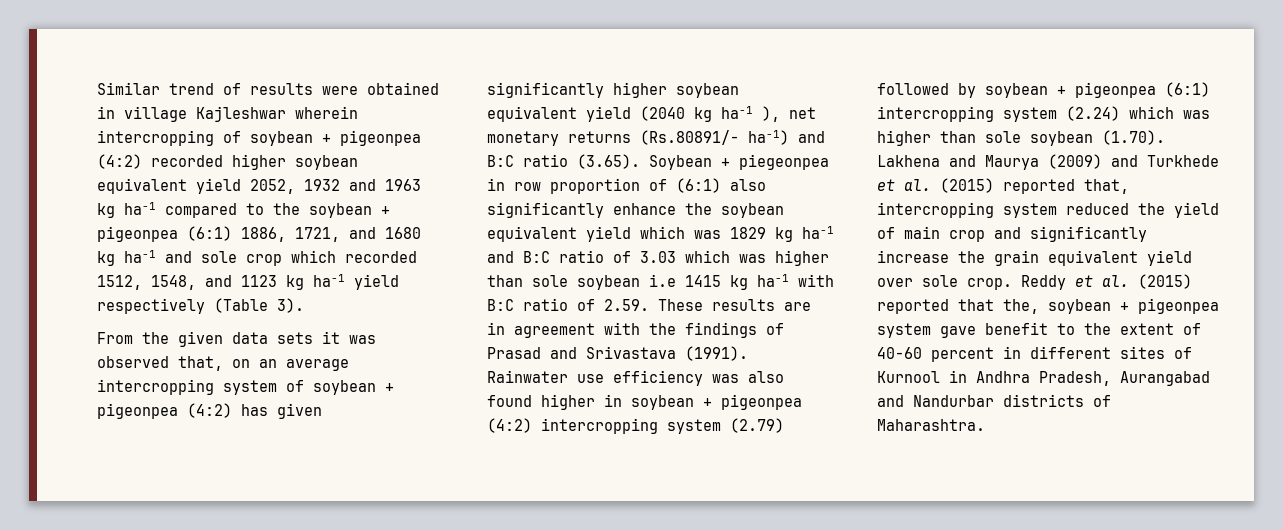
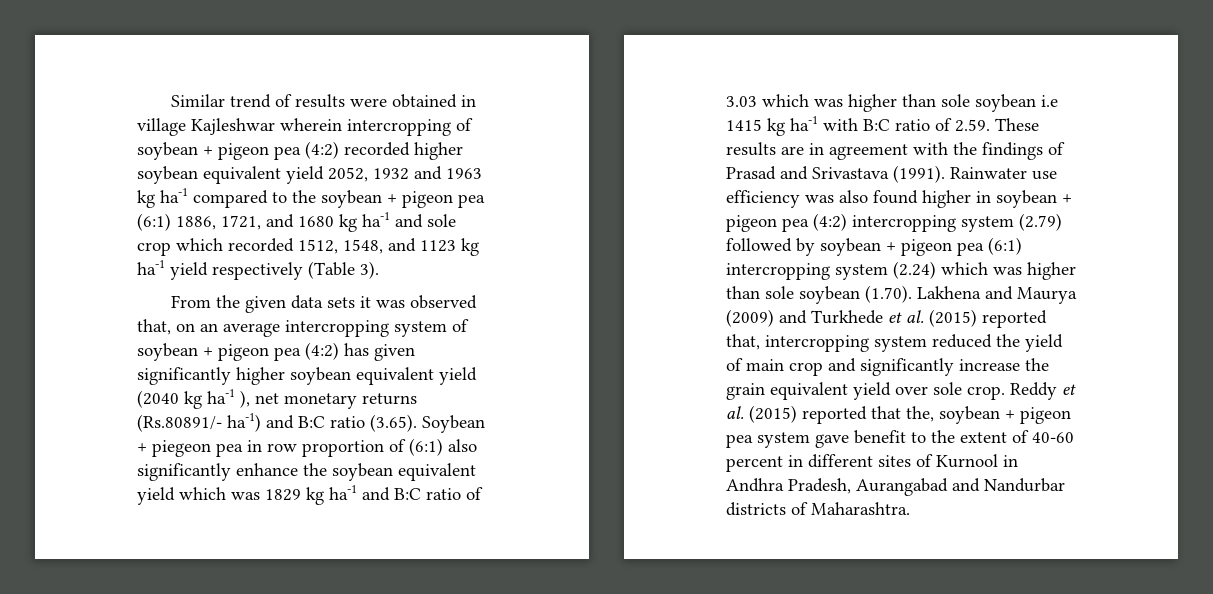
- Similar trend of results were obtained in village Kajleshwar wherein intercropping of soybean + pigeonpea (4:2) recorded higher soybean equivalent yield 2052, 1932 and 1963 kg ha-1 compared to the soybean + pigeonpea (6:1) 1886, 1721, and 1680 kg ha-1 and sole crop which recorded 1512, 1548, and 1123 kg ha-1 yield respectively (Table 3).
+ Similar trend of results were obtained in village Kajleshwar wherein intercropping of soybean + pigeon pea (4:2) recorded higher soybean equivalent yield 2052, 1932 and 1963 kg ha-1 compared to the soybean + pigeon pea (6:1) 1886, 1721, and 1680 kg ha-1 and sole crop which recorded 1512, 1548, and 1123 kg ha-1 yield respectively (Table 3).
- From the given data sets it was observed that, on an average intercropping system of soybean + pigeonpea (4:2) has given significantly higher soybean equivalent yield (2040 kg ha-1 ), net monetary returns (Rs.80891/- ha-1) and B:C ratio (3.65). Soybean + piegeonpea in row proportion of (6:1) also significantly enhance the soybean equivalent yield which was 1829 kg ha-1 and B:C ratio of 3.03 which was higher than sole soybean i.e 1415 kg ha-1 with B:C ratio of 2.59. These results are in agreement with the findings of Prasad and Srivastava (1991).
+ From the given data sets it was observed that, on an average intercropping system of soybean + pigeon pea (4:2) has given significantly higher soybean equivalent yield (2040 kg ha-1 ), net monetary returns (Rs.80891/- ha-1) and B:C ratio (3.65). Soybean + piegeon pea in row proportion of (6:1) also significantly enhance the soybean equivalent yield which was 1829 kg ha-1 and B:C ratio of 3.03 which was higher than sole soybean i.e 1415 kg ha-1 with B:C ratio of 2.59. These results are in agreement with the findings of Prasad and Srivastava (1991).
- Rainwater use efficiency was also found higher in soybean + pigeonpea (4:2) intercropping system (2.79) followed by soybean + pigeonpea (6:1) intercropping system (2.24) which was higher than sole soybean (1.70). Lakhena and Maurya (2009) and Turkhede et al. (2015) reported that, intercropping system reduced the yield of main crop and significantly increase the grain equivalent yield over sole crop.
+ Rainwater use efficiency was also found higher in soybean + pigeon pea (4:2) intercropping system (2.79) followed by soybean + pigeon pea (6:1) intercropping system (2.24) which was higher than sole soybean (1.70). Lakhena and Maurya (2009) and Turkhede et al. (2015) reported that, intercropping system reduced the yield of main crop and significantly increase the grain equivalent yield over sole crop.
- Reddy et al. (2015) reported that the, soybean + pigeonpea system gave benefit to the extent of 40-60 percent in different sites of Kurnool in Andhra Pradesh, Aurangabad and Nandurbar districts of Maharashtra.
+ Reddy et al. (2015) reported that the, soybean + pigeon pea system gave benefit to the extent of 40-60 percent in different sites of Kurnool in Andhra Pradesh, Aurangabad and Nandurbar districts of Maharashtra.

